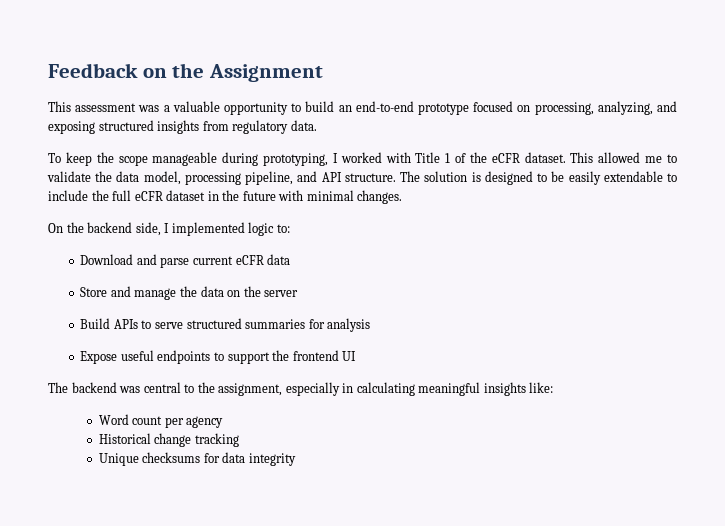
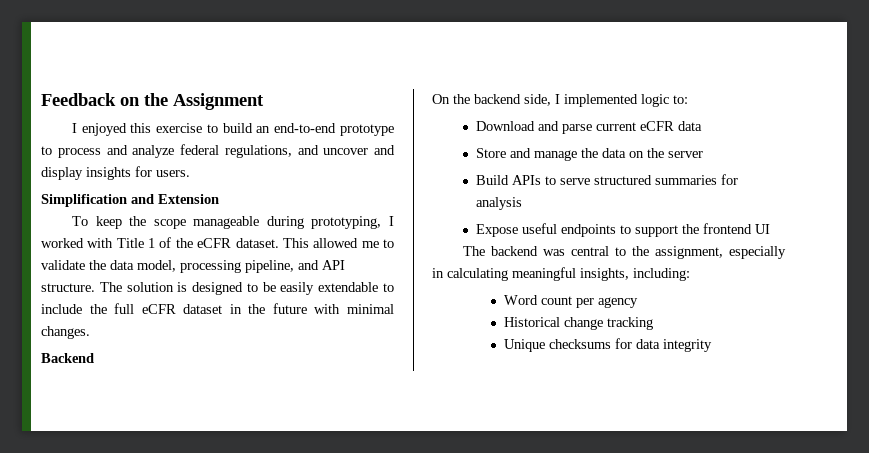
- This assessment was a valuable opportunity to build an end-to-end prototype focused on processing, analyzing, and exposing structured insights from regulatory data.
+ I enjoyed this exercise to build an end-to-end prototype to process and analyze federal regulations, and uncover and display insights for users.
+ Simplification and Extension
+ Backend
- The backend was central to the assignment, especially in calculating meaningful insights like:
+ The backend was central to the assignment, especially in calculating meaningful insights, including:

